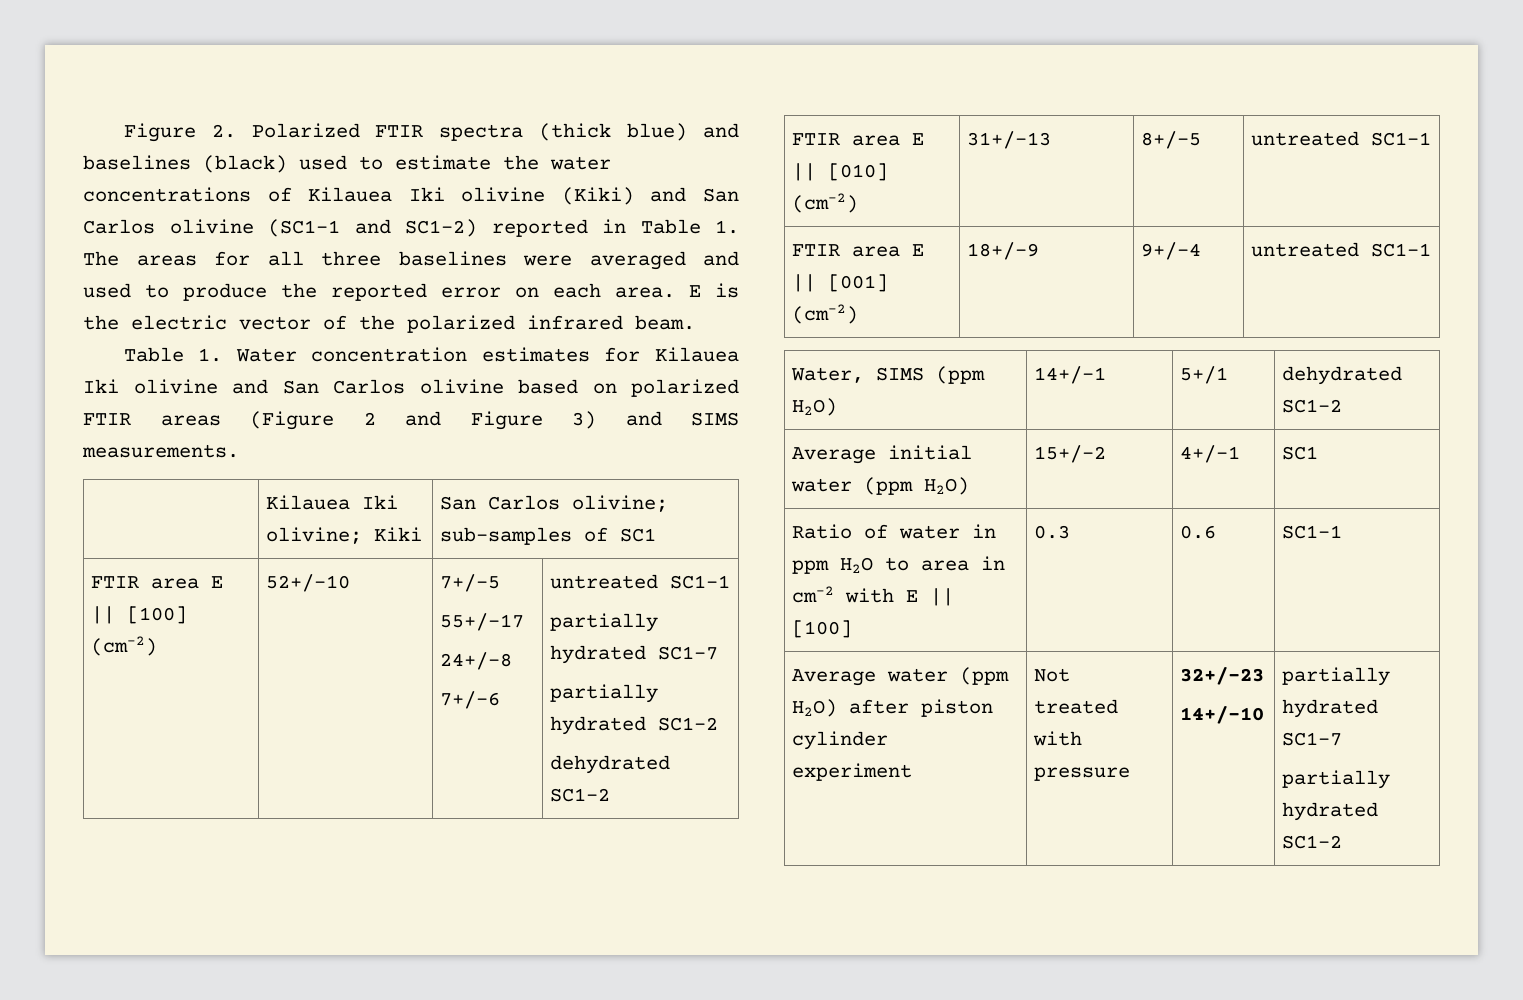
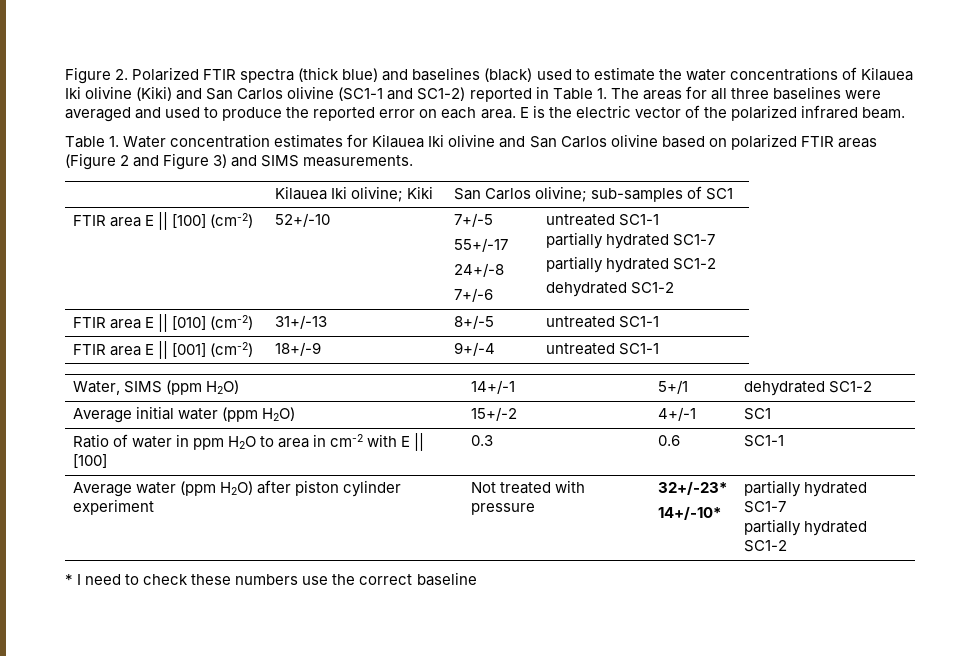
- Average water (ppm H2O) after piston cylinder experiment | Not treated with pressure | 32+/-23
- 14+/-10 | partially hydrated SC1-7
+ Average water (ppm H2O) after piston cylinder experiment | Not treated with pressure | 32+/-23*
+ 14+/-10* | partially hydrated SC1-7
  partially hydrated SC1-2
+ * I need to check these numbers use the correct baseline

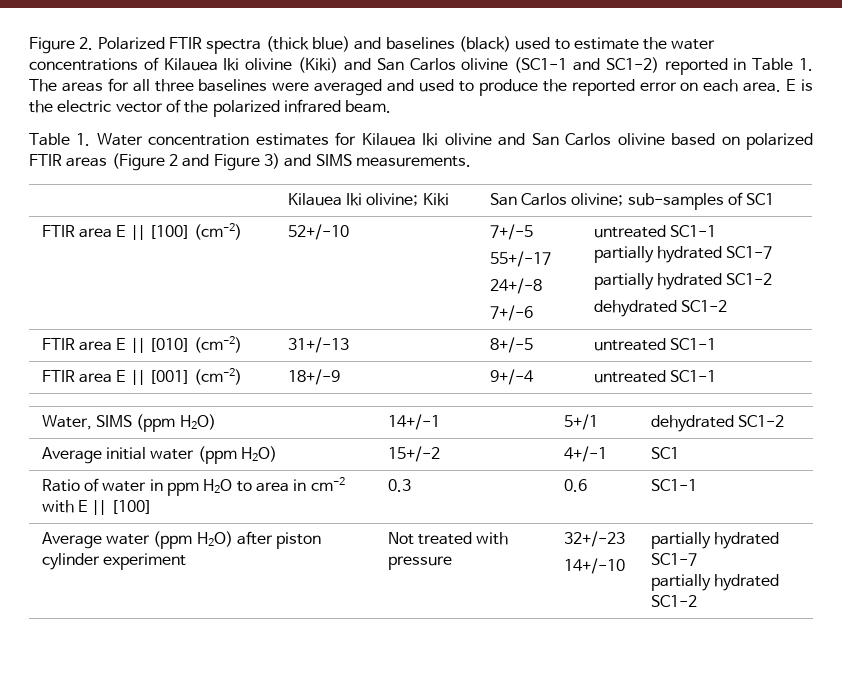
- Average water (ppm H2O) after piston cylinder experiment | Not treated with pressure | 32+/-23*
- 14+/-10* | partially hydrated SC1-7
+ Average water (ppm H2O) after piston cylinder experiment | Not treated with pressure | 32+/-23
+ 14+/-10 | partially hydrated SC1-7
  partially hydrated SC1-2
- * I need to check these numbers use the correct baseline

